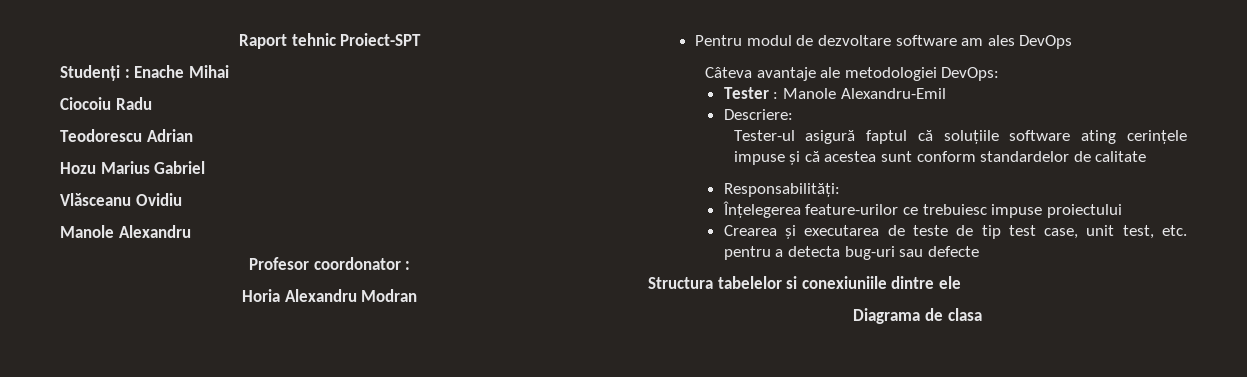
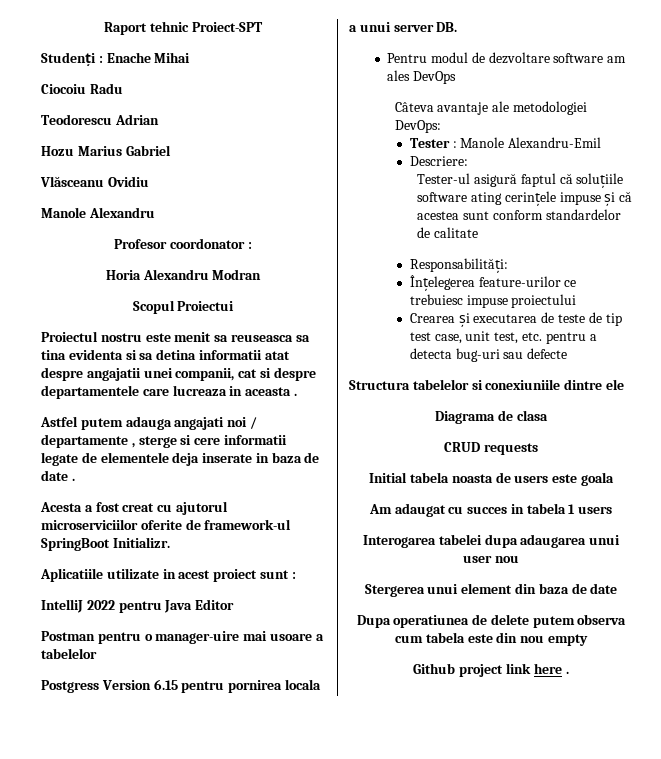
+ Scopul Proiectui
+ Proiectul nostru este menit sa reuseasca sa tina evidenta si sa detina informatii atat despre angajatii unei companii, cat si despre departamentele care lucreaza in aceasta .
+ Astfel putem adauga angajati noi / departamente , sterge si cere informatii legate de elementele deja inserate in baza de date .
+ Acesta a fost creat cu ajutorul microserviciilor oferite de framework-ul SpringBoot Initializr.
+ Aplicatiile utilizate in acest proiect sunt :
+ IntelliJ 2022 pentru Java Editor
+ Postman pentru o manager-uire mai usoare a tabelelor
+ Postgress Version 6.15 pentru pornirea locala a unui server DB.
+ CRUD requests
+ Initial tabela noasta de users este goala
+ Am adaugat cu succes in tabela 1 users
+ Interogarea tabelei dupa adaugarea unui user nou
+ Stergerea unui element din baza de date
+ Dupa operatiunea de delete putem observa cum tabela este din nou empty
+ Github project link here .

